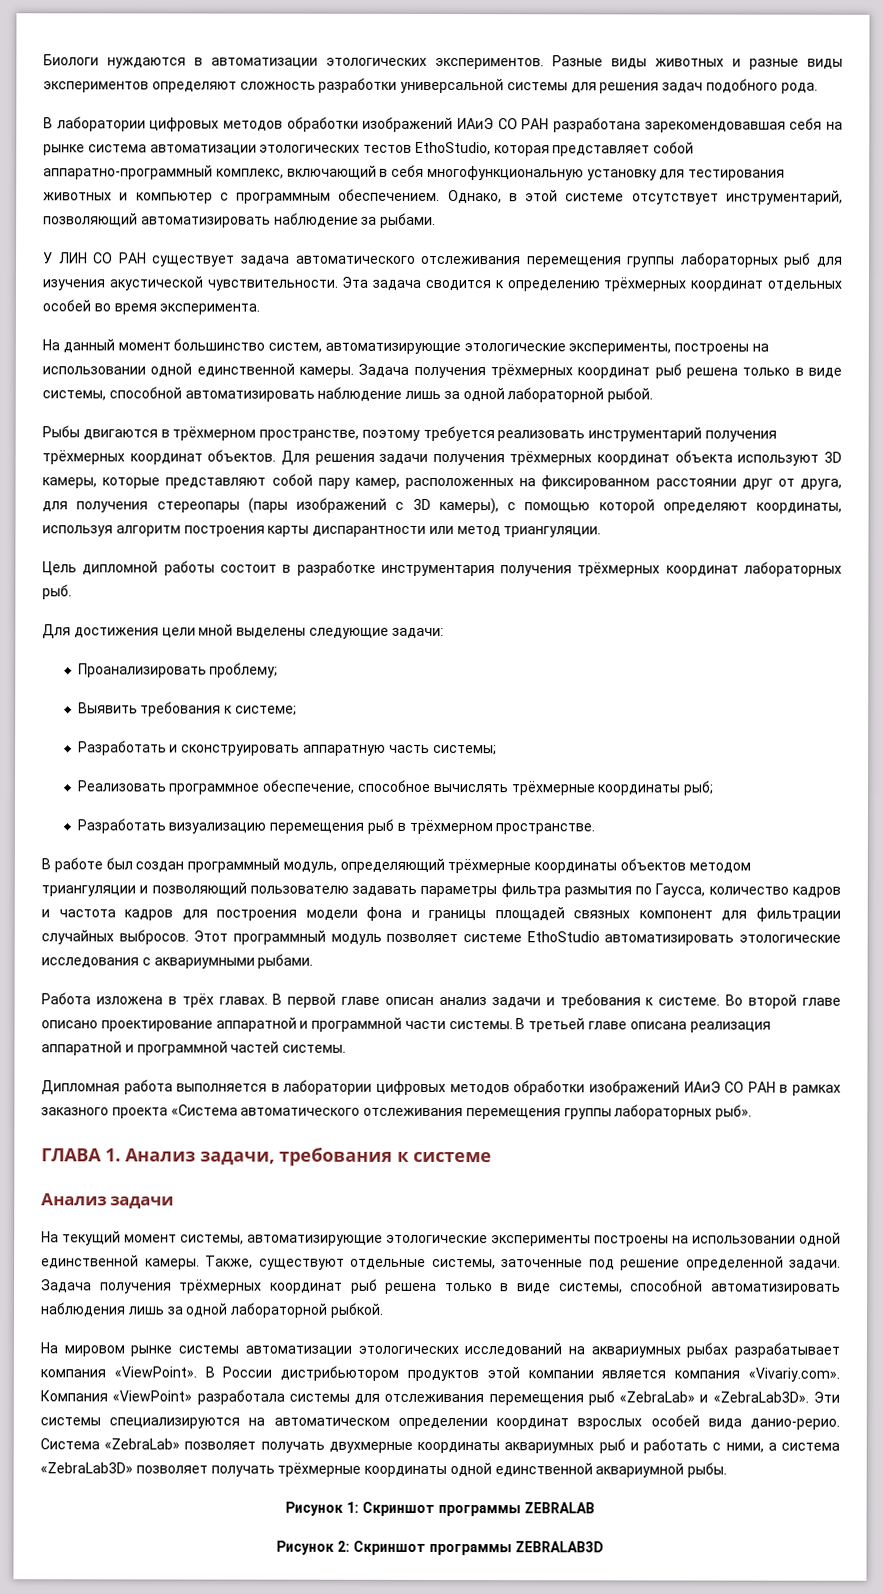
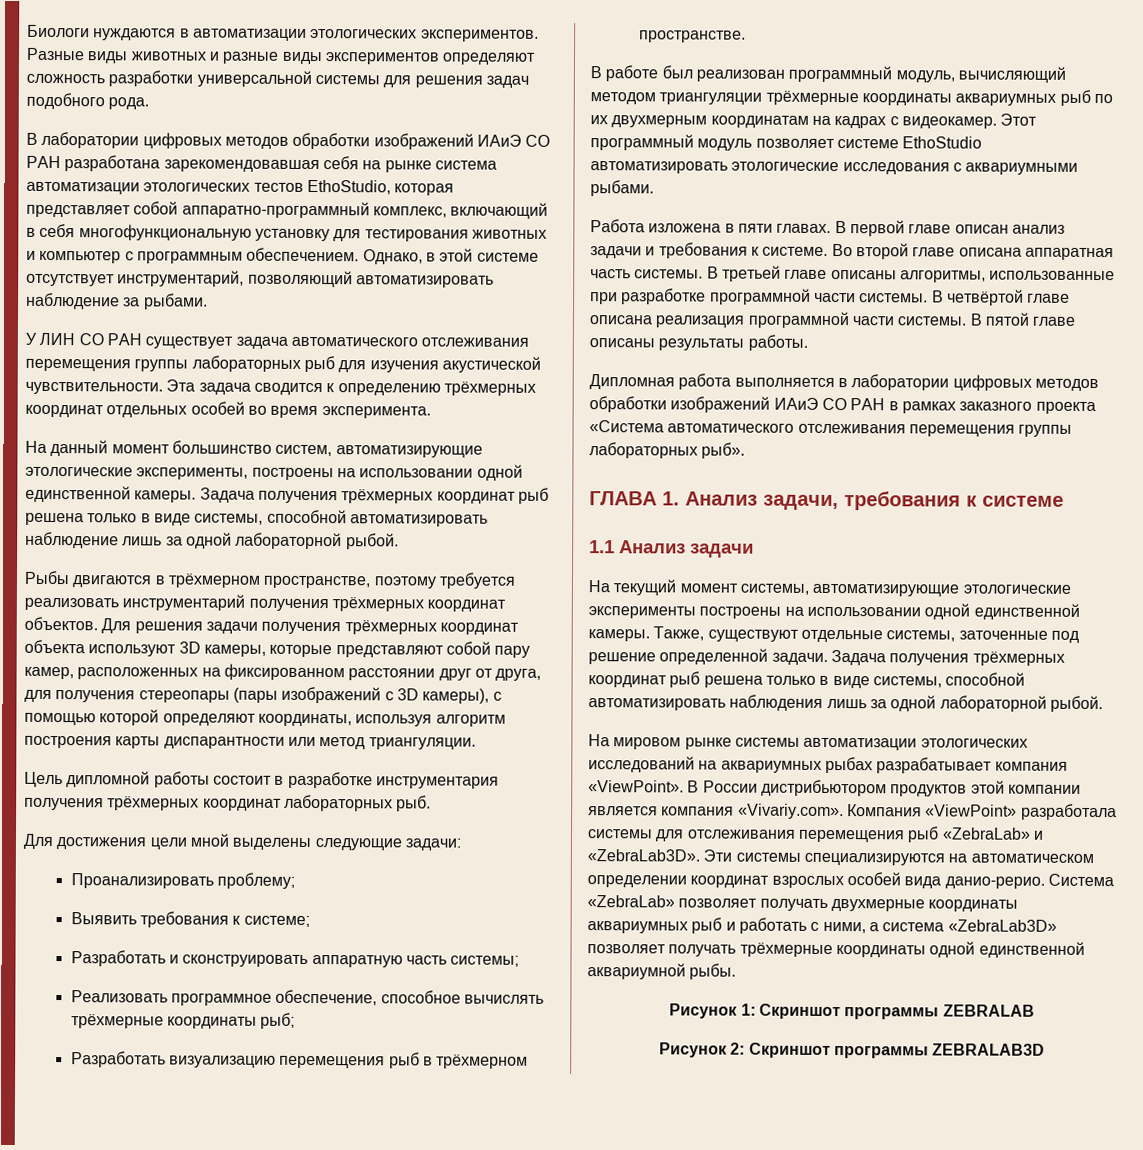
- В работе был создан программный модуль, определяющий трёхмерные координаты объектов методом триангуляции и позволяющий пользователю задавать параметры фильтра размытия по Гаусса, количество кадров и частота кадров для построения модели фона и границы площадей связных компонент для фильтрации случайных выбросов.
+ В работе был реализован программный модуль, вычисляющий методом триангуляции трёхмерные координаты аквариумных рыб по их двухмерным координатам на кадрах с видеокамер.
- Работа изложена в трёх главах.
+ Работа изложена в пяти главах.
- Во второй главе описано проектирование аппаратной и программной части системы. В третьей главе описана реализация аппаратной и программной частей системы.
+ Во второй главе описана аппаратная часть системы. В третьей главе описаны алгоритмы, использованные при разработке программной части системы. В четвёртой главе описана реализация программной части системы. В пятой главе описаны результаты работы.
- Анализ задачи
+ 1.1 Анализ задачи
- Задача получения трёхмерных координат рыб решена только в виде системы, способной автоматизировать наблюдения лишь за одной лабораторной рыбкой.
+ Задача получения трёхмерных координат рыб решена только в виде системы, способной автоматизировать наблюдения лишь за одной лабораторной рыбой.

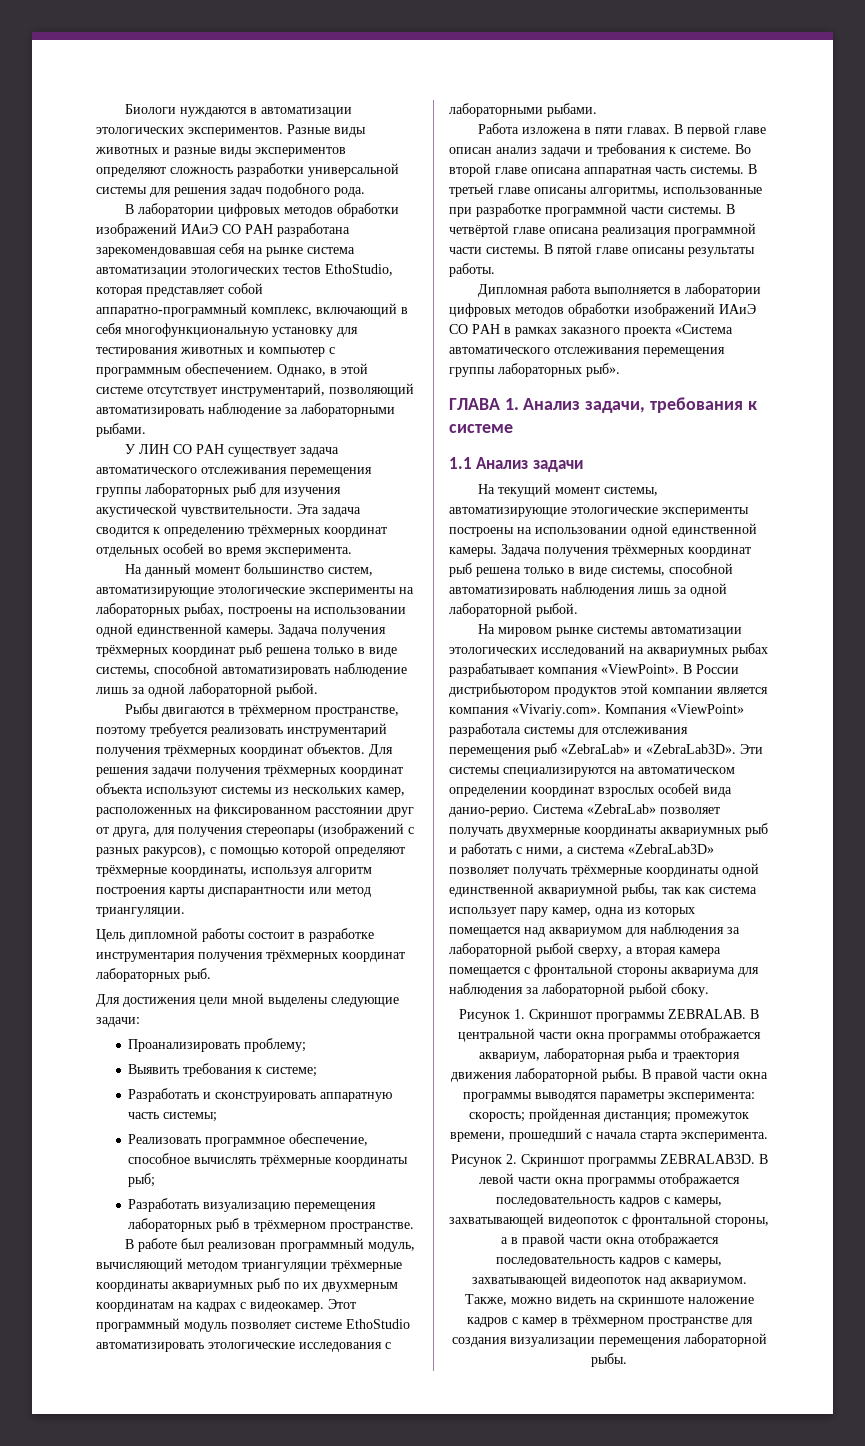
- Однако, в этой системе отсутствует инструментарий, позволяющий автоматизировать наблюдение за рыбами.
+ Однако, в этой системе отсутствует инструментарий, позволяющий автоматизировать наблюдение за лабораторными рыбами.
- На данный момент большинство систем, автоматизирующие этологические эксперименты, построены на использовании одной единственной камеры.
+ На данный момент большинство систем, автоматизирующие этологические эксперименты на лабораторных рыбах, построены на использовании одной единственной камеры.
- Для решения задачи получения трёхмерных координат объекта используют 3D камеры, которые представляют собой пару камер, расположенных на фиксированном расстоянии друг от друга, для получения стереопары (пары изображений с 3D камеры), с помощью которой определяют координаты, используя алгоритм построения карты диспарантности или метод триангуляции.
+ Для решения задачи получения трёхмерных координат объекта используют системы из нескольких камер, расположенных на фиксированном расстоянии друг от друга, для получения стереопары (изображений с разных ракурсов), с помощью которой определяют трёхмерные координаты, используя алгоритм построения карты диспарантности или метод триангуляции.
- Разработать визуализацию перемещения рыб в трёхмерном пространстве.
+ Разработать визуализацию перемещения лабораторных рыб в трёхмерном пространстве.
- Этот программный модуль позволяет системе EthoStudio автоматизировать этологические исследования с аквариумными рыбами.
+ Этот программный модуль позволяет системе EthoStudio автоматизировать этологические исследования с лабораторными рыбами.
- Также, существуют отдельные системы, заточенные под решение определенной задачи.
- Система «ZebraLab» позволяет получать двухмерные координаты аквариумных рыб и работать с ними, а система «ZebraLab3D» позволяет получать трёхмерные координаты одной единственной аквариумной рыбы.
- Рисунок 1: Скриншот программы ZEBRALAB
- Рисунок 2: Скриншот программы ZEBRALAB3D
+ Система «ZebraLab» позволяет получать двухмерные координаты аквариумных рыб и работать с ними, а система «ZebraLab3D» позволяет получать трёхмерные координаты одной единственной аквариумной рыбы, так как система использует пару камер, одна из которых помещается над аквариумом для наблюдения за лабораторной рыбой сверху, а вторая камера помещается с фронтальной стороны аквариума для наблюдения за лабораторной рыбой сбоку.
+ Рисунок 1. Скриншот программы ZEBRALAB. В центральной части окна программы отображается аквариум, лабораторная рыба и траектория движения лабораторной рыбы. В правой части окна программы выводятся параметры эксперимента: скорость; пройденная дистанция; промежуток времени, прошедший с начала старта эксперимента.
+ Рисунок 2. Скриншот программы ZEBRALAB3D. В левой части окна программы отображается последовательность кадров с камеры, захватывающей видеопоток с фронтальной стороны, а в правой части окна отображается последовательность кадров с камеры, захватывающей видеопоток над аквариумом. Также, можно видеть на скриншоте наложение кадров с камер в трёхмерном пространстве для создания визуализации перемещения лабораторной рыбы.

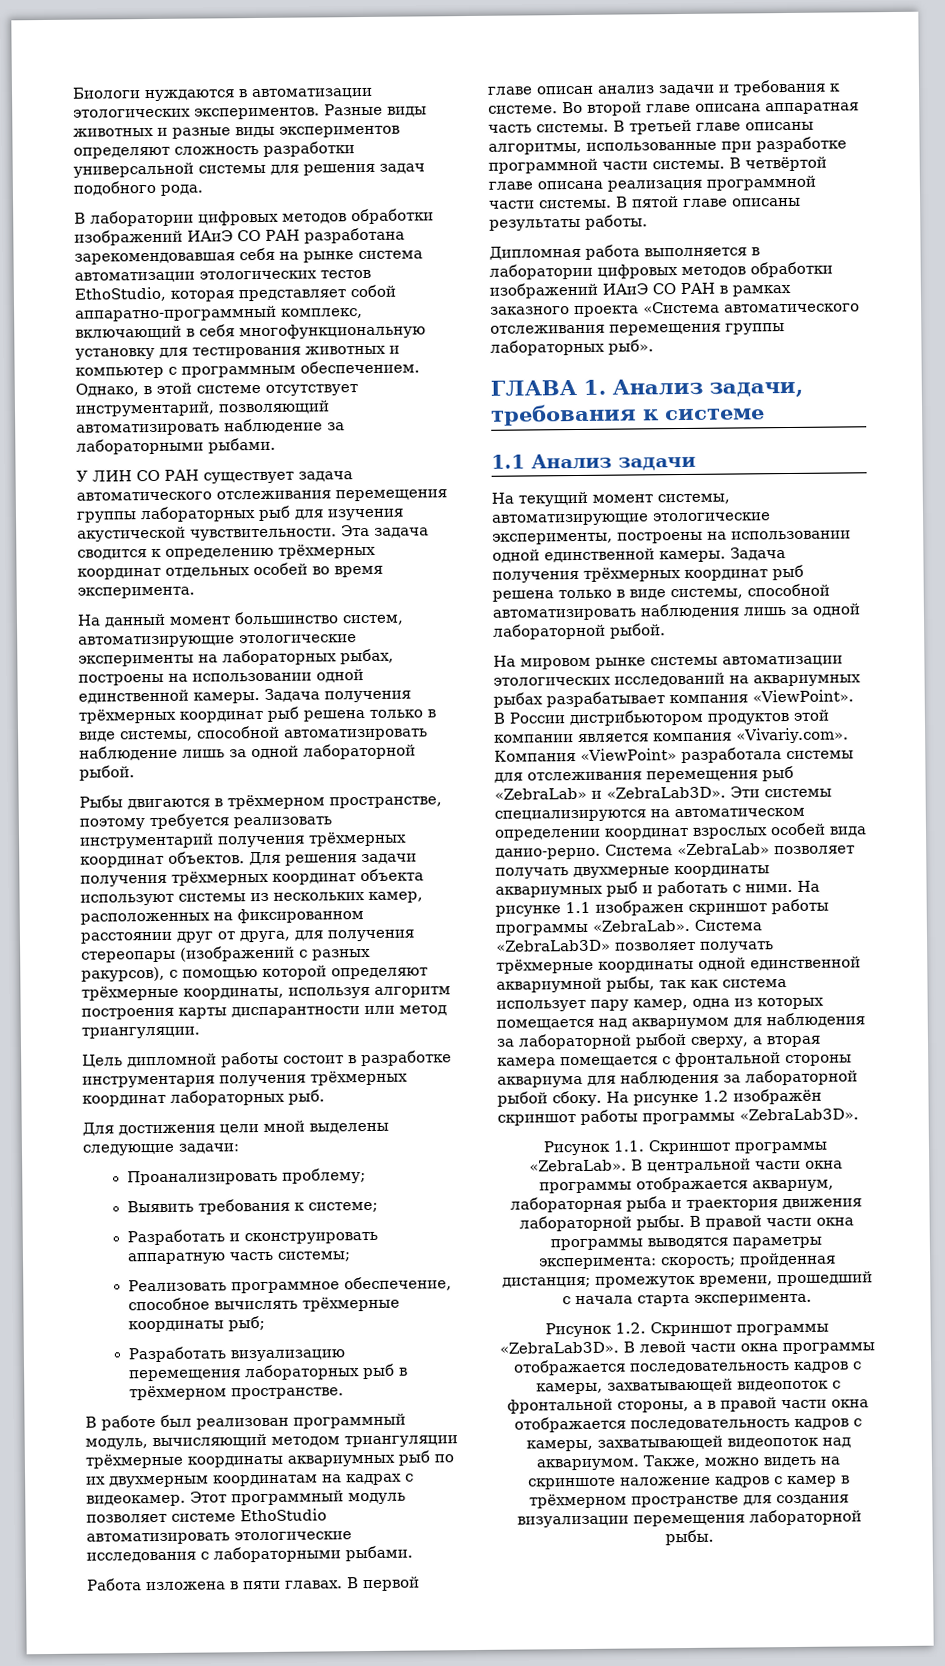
- На текущий момент системы, автоматизирующие этологические эксперименты построены на использовании одной единственной камеры.
+ На текущий момент системы, автоматизирующие этологические эксперименты, построены на использовании одной единственной камеры.
- Система «ZebraLab» позволяет получать двухмерные координаты аквариумных рыб и работать с ними, а система «ZebraLab3D» позволяет получать трёхмерные координаты одной единственной аквариумной рыбы, так как система использует пару камер, одна из которых помещается над аквариумом для наблюдения за лабораторной рыбой сверху, а вторая камера помещается с фронтальной стороны аквариума для наблюдения за лабораторной рыбой сбоку.
- Рисунок 1. Скриншот программы ZEBRALAB.
+ Система «ZebraLab» позволяет получать двухмерные координаты аквариумных рыб и работать с ними. На рисунке 1.1 изображен скриншот работы программы «ZebraLab». Система «ZebraLab3D» позволяет получать трёхмерные координаты одной единственной аквариумной рыбы, так как система использует пару камер, одна из которых помещается над аквариумом для наблюдения за лабораторной рыбой сверху, а вторая камера помещается с фронтальной стороны аквариума для наблюдения за лабораторной рыбой сбоку. На рисунке 1.2 изображён скриншот работы программы «ZebraLab3D».
+ Рисунок 1.1. Скриншот программы «ZebraLab».
- Рисунок 2. Скриншот программы ZEBRALAB3D.
+ Рисунок 1.2. Скриншот программы «ZebraLab3D».

